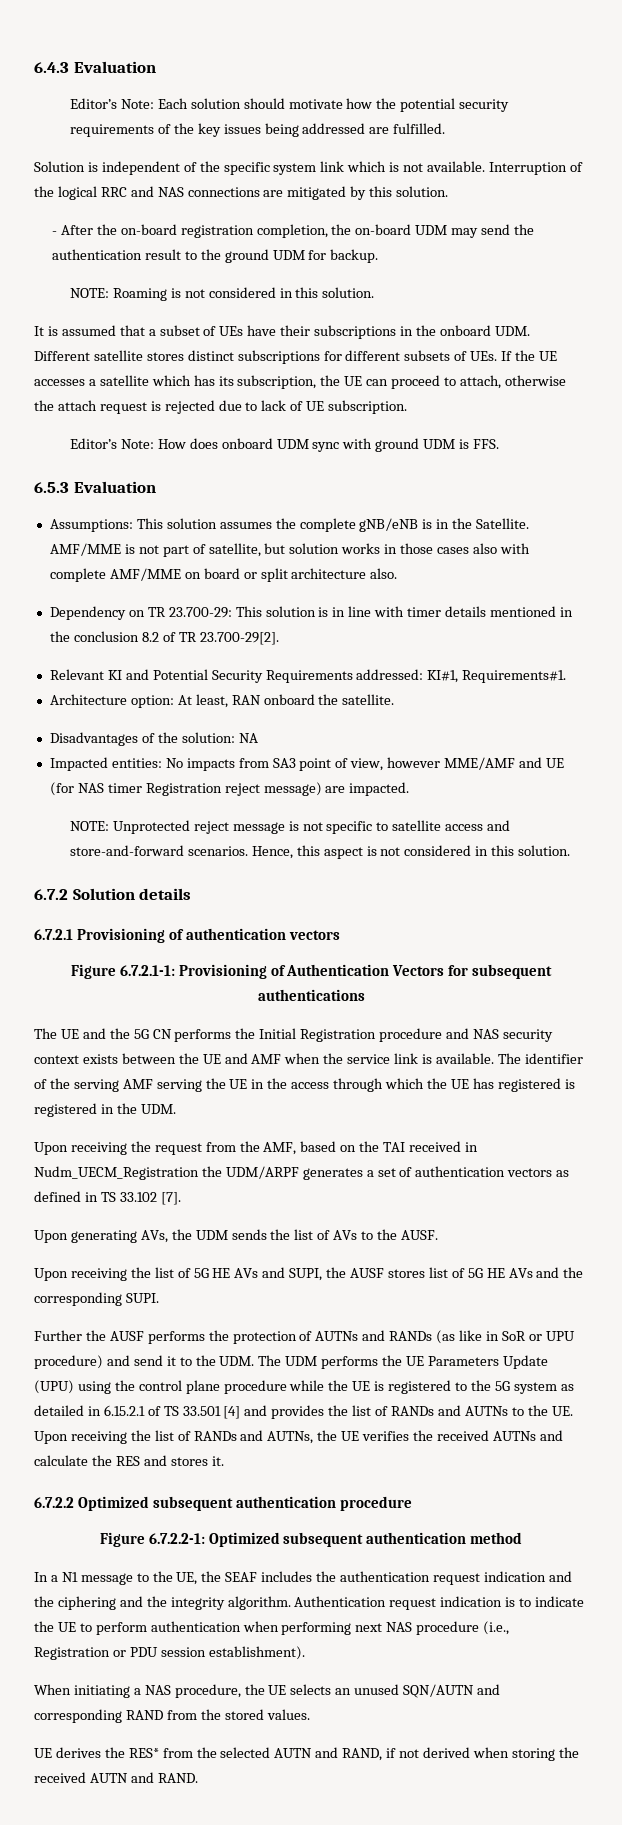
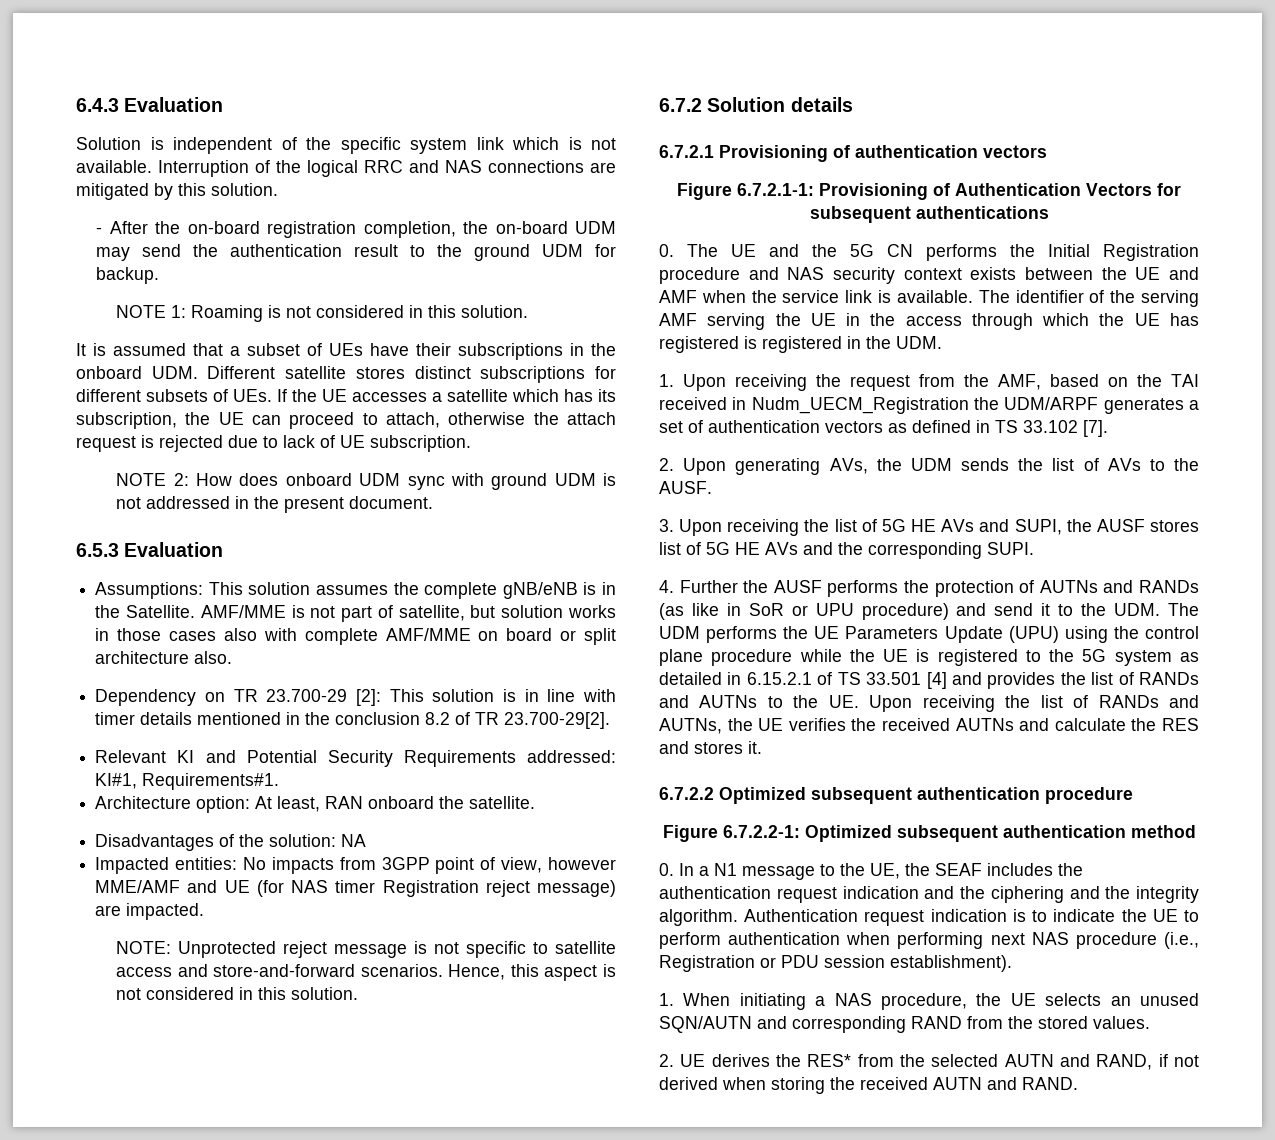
- Editor’s Note: Each solution should motivate how the potential security requirements of the key issues being addressed are fulfilled.
- NOTE: Roaming is not considered in this solution.
+ NOTE 1: Roaming is not considered in this solution.
- Editor’s Note: How does onboard UDM sync with ground UDM is FFS.
+ NOTE 2: How does onboard UDM sync with ground UDM is not addressed in the present document.
- Dependency on TR 23.700-29: This solution is in line with timer details mentioned in the conclusion 8.2 of TR 23.700-29[2].
+ Dependency on TR 23.700-29 [2]: This solution is in line with timer details mentioned in the conclusion 8.2 of TR 23.700-29[2].
- Impacted entities: No impacts from SA3 point of view, however MME/AMF and UE (for NAS timer Registration reject message) are impacted.
+ Impacted entities: No impacts from 3GPP point of view, however MME/AMF and UE (for NAS timer Registration reject message) are impacted.
- The UE and the 5G CN performs the Initial Registration procedure and NAS security context exists between the UE and AMF when the service link is available.
+ 0. The UE and the 5G CN performs the Initial Registration procedure and NAS security context exists between the UE and AMF when the service link is available.
- Upon receiving the request from the AMF, based on the TAI received in Nudm_UECM_Registration the UDM/ARPF generates a set of authentication vectors as defined in TS 33.102 [7].
+ 1. Upon receiving the request from the AMF, based on the TAI received in Nudm_UECM_Registration the UDM/ARPF generates a set of authentication vectors as defined in TS 33.102 [7].
- Upon generating AVs, the UDM sends the list of AVs to the AUSF.
+ 2. Upon generating AVs, the UDM sends the list of AVs to the AUSF.
- Upon receiving the list of 5G HE AVs and SUPI, the AUSF stores list of 5G HE AVs and the corresponding SUPI.
+ 3. Upon receiving the list of 5G HE AVs and SUPI, the AUSF stores list of 5G HE AVs and the corresponding SUPI.
- Further the AUSF performs the protection of AUTNs and RANDs (as like in SoR or UPU procedure) and send it to the UDM. The UDM performs the UE Parameters Update (UPU) using the control plane procedure while the UE is registered to the 5G system as detailed in 6.15.2.1 of TS 33.501 [4] and provides the list of RANDs and AUTNs to the UE. Upon receiving the list of RANDs and AUTNs, the UE verifies the received AUTNs and calculate the RES and stores it.
+ 4. Further the AUSF performs the protection of AUTNs and RANDs (as like in SoR or UPU procedure) and send it to the UDM. The UDM performs the UE Parameters Update (UPU) using the control plane procedure while the UE is registered to the 5G system as detailed in 6.15.2.1 of TS 33.501 [4] and provides the list of RANDs and AUTNs to the UE. Upon receiving the list of RANDs and AUTNs, the UE verifies the received AUTNs and calculate the RES and stores it.
- In a N1 message to the UE, the SEAF includes the authentication request indication and the ciphering and the integrity algorithm.
+ 0. In a N1 message to the UE, the SEAF includes the authentication request indication and the ciphering and the integrity algorithm.
- When initiating a NAS procedure, the UE selects an unused SQN/AUTN and corresponding RAND from the stored values.
+ 1. When initiating a NAS procedure, the UE selects an unused SQN/AUTN and corresponding RAND from the stored values.
- UE derives the RES* from the selected AUTN and RAND, if not derived when storing the received AUTN and RAND.
+ 2. UE derives the RES* from the selected AUTN and RAND, if not derived when storing the received AUTN and RAND.

